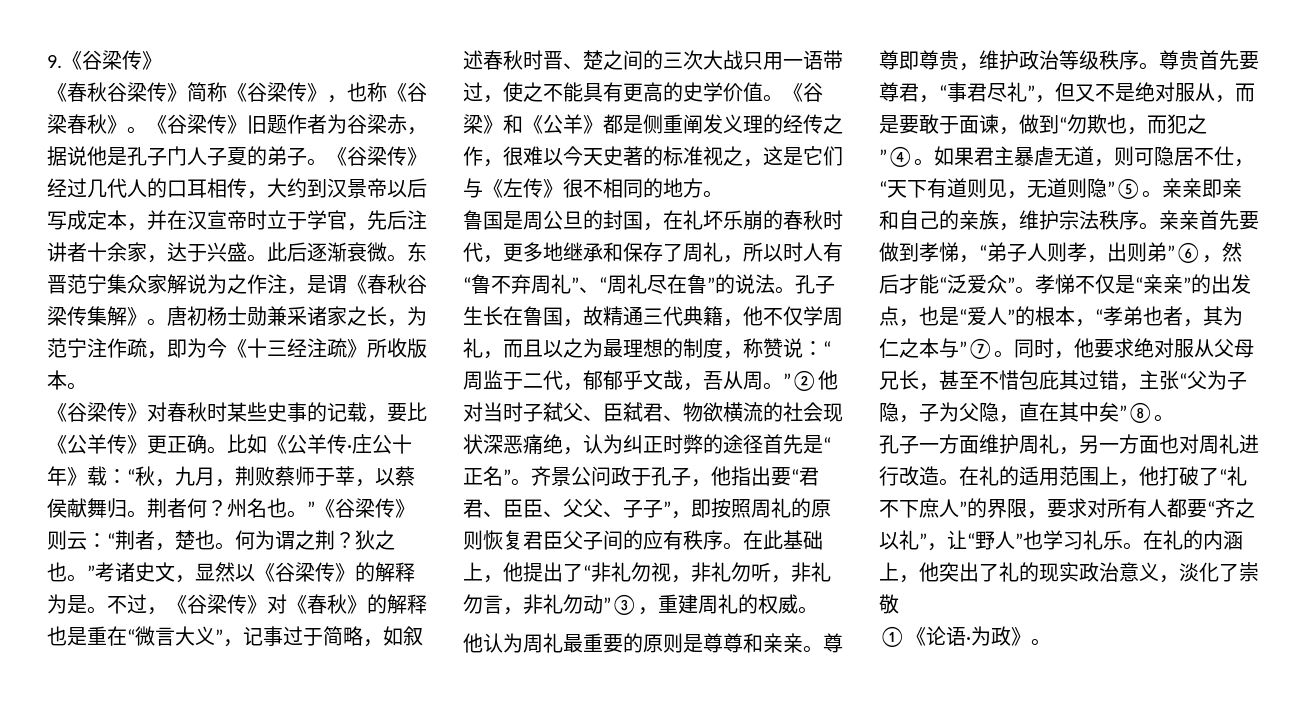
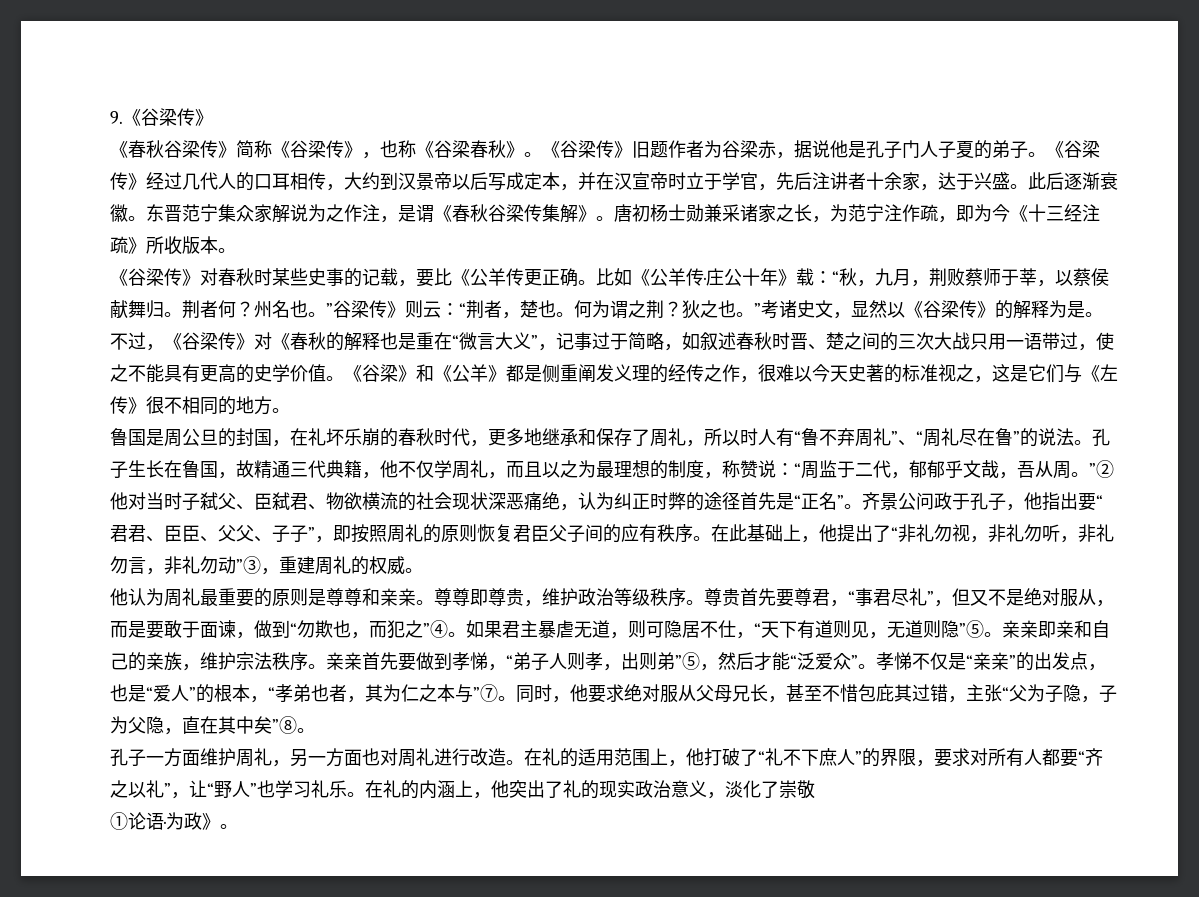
- 此后逐渐衰微。
+ 此后逐渐衰徽。
- 《谷梁传》对春秋时某些史事的记载，要比《公羊传》更正确。
+ 《谷梁传》对春秋时某些史事的记载，要比《公羊传更正确。
- 州名也。”《谷梁传》则云：“荆者，楚也。
+ 州名也。”谷梁传》则云：“荆者，楚也。
- 不过，《谷梁传》对《春秋》的解释也是重在“微言大义”，记事过于简略，如叙述春秋时晋、楚之间的三次大战只用一语带过，使之不能具有更高的史学价值。
+ 不过，《谷梁传》对《春秋的解释也是重在“微言大义”，记事过于简略，如叙述春秋时晋、楚之间的三次大战只用一语带过，使之不能具有更高的史学价值。
- 亲亲首先要做到孝悌，“弟子人则孝，出则弟”⑥，然后才能“泛爱众”。
+ 亲亲首先要做到孝悌，“弟子人则孝，出则弟”⑤，然后才能“泛爱众”。
- ①《论语·为政》。
+ ①论语·为政》。

